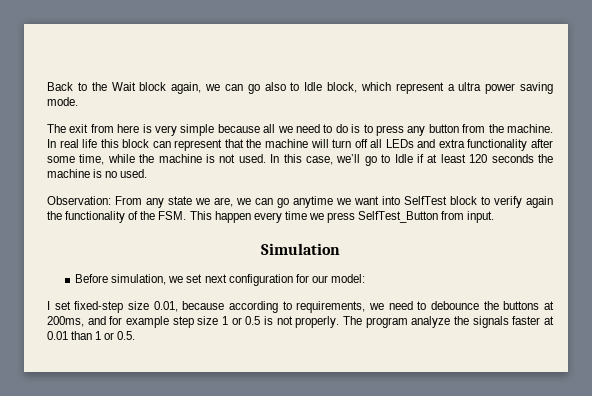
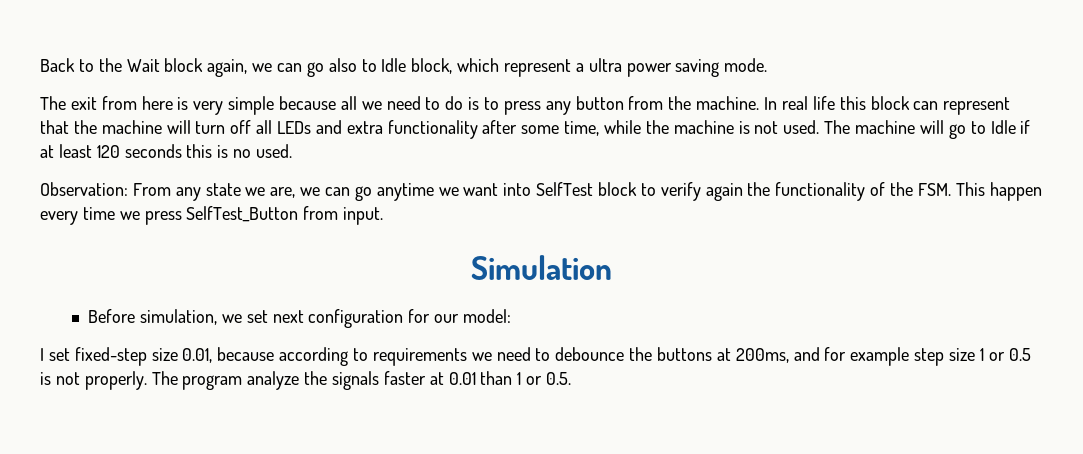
- In this case, we’ll go to Idle if at least 120 seconds the machine is no used.
+ The machine will go to Idle if at least 120 seconds this is no used.
- I set fixed-step size 0.01, because according to requirements, we need to debounce the buttons at 200ms, and for example step size 1 or 0.5 is not properly.
+ I set fixed-step size 0.01, because according to requirements we need to debounce the buttons at 200ms, and for example step size 1 or 0.5 is not properly.

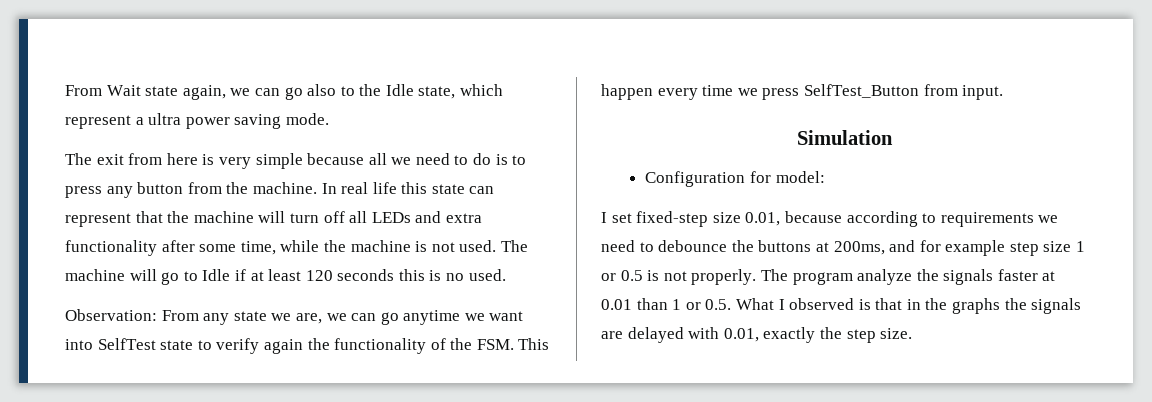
- Back to the Wait block again, we can go also to Idle block, which represent a ultra power saving mode.
+ From Wait state again, we can go also to the Idle state, which represent a ultra power saving mode.
- In real life this block can represent that the machine will turn off all LEDs and extra functionality after some time, while the machine is not used.
+ In real life this state can represent that the machine will turn off all LEDs and extra functionality after some time, while the machine is not used.
- Observation: From any state we are, we can go anytime we want into SelfTest block to verify again the functionality of the FSM. This happen every time we press SelfTest_Button from input.
+ Observation: From any state we are, we can go anytime we want into SelfTest state to verify again the functionality of the FSM. This happen every time we press SelfTest_Button from input.
- Before simulation, we set next configuration for our model:
+ Configuration for model:
- The program analyze the signals faster at 0.01 than 1 or 0.5.
+ The program analyze the signals faster at 0.01 than 1 or 0.5. What I observed is that in the graphs the signals are delayed with 0.01, exactly the step size.

